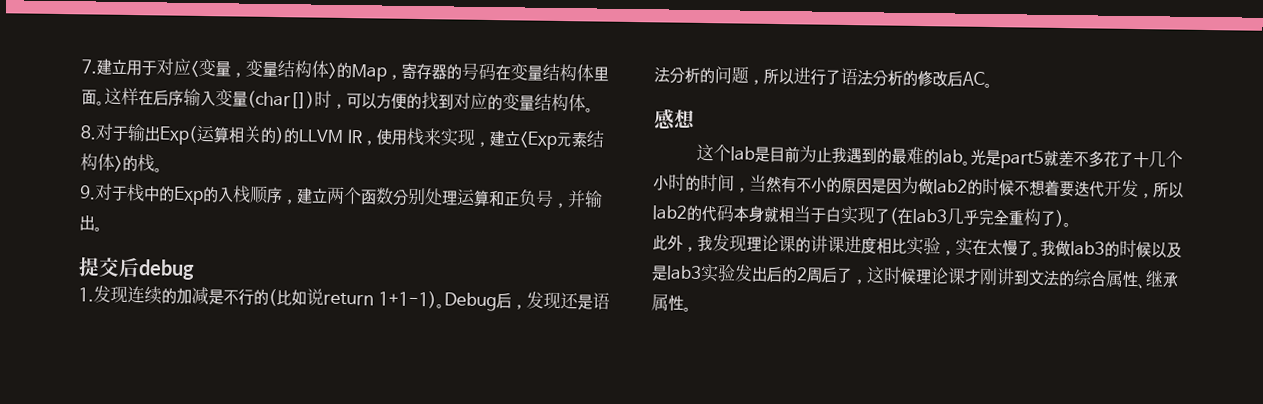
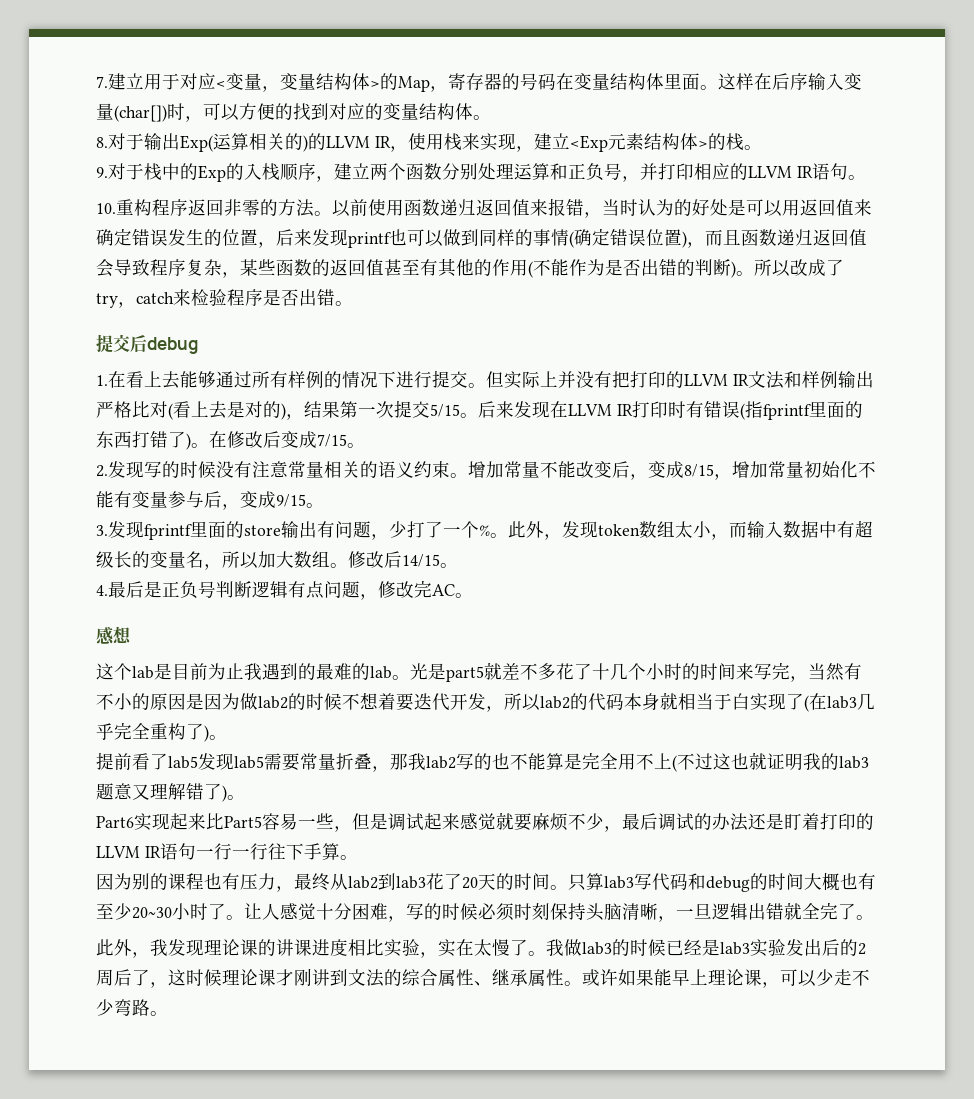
- 9.对于栈中的Exp的入栈顺序，建立两个函数分别处理运算和正负号，并输出。
+ 9.对于栈中的Exp的入栈顺序，建立两个函数分别处理运算和正负号，并打印相应的LLVM IR语句。
+ 10.重构程序返回非零的方法。以前使用函数递归返回值来报错，当时认为的好处是可以用返回值来确定错误发生的位置，后来发现printf也可以做到同样的事情(确定错误位置)，而且函数递归返回值会导致程序复杂，某些函数的返回值甚至有其他的作用(不能作为是否出错的判断)。所以改成了try，catch来检验程序是否出错。
  提交后debug
- 1.发现连续的加减是不行的(比如说return 1+1-1)。Debug后，发现还是语法分析的问题，所以进行了语法分析的修改后AC。
+ 1.在看上去能够通过所有样例的情况下进行提交。但实际上并没有把打印的LLVM IR文法和样例输出严格比对(看上去是对的)，结果第一次提交5/15。后来发现在LLVM IR打印时有错误(指fprintf里面的东西打错了)。在修改后变成7/15。
+ 2.发现写的时候没有注意常量相关的语义约束。增加常量不能改变后，变成8/15，增加常量初始化不能有变量参与后，变成9/15。
+ 3.发现fprintf里面的store输出有问题，少打了一个%。此外，发现token数组太小，而输入数据中有超级长的变量名，所以加大数组。修改后14/15。
+ 4.最后是正负号判断逻辑有点问题，修改完AC。
- 光是part5就差不多花了十几个小时的时间，当然有不小的原因是因为做lab2的时候不想着要迭代开发，所以lab2的代码本身就相当于白实现了(在lab3几乎完全重构了)。
+ 光是part5就差不多花了十几个小时的时间来写完，当然有不小的原因是因为做lab2的时候不想着要迭代开发，所以lab2的代码本身就相当于白实现了(在lab3几乎完全重构了)。
+ 提前看了lab5发现lab5需要常量折叠，那我lab2写的也不能算是完全用不上(不过这也就证明我的lab3题意又理解错了)。
+ Part6实现起来比Part5容易一些，但是调试起来感觉就要麻烦不少，最后调试的办法还是盯着打印的LLVM IR语句一行一行往下手算。
+ 因为别的课程也有压力，最终从lab2到lab3花了20天的时间。只算lab3写代码和debug的时间大概也有至少20~30小时了。让人感觉十分困难，写的时候必须时刻保持头脑清晰，一旦逻辑出错就全完了。
- 我做lab3的时候以及是lab3实验发出后的2周后了，这时候理论课才刚讲到文法的综合属性、继承属性。
+ 我做lab3的时候已经是lab3实验发出后的2周后了，这时候理论课才刚讲到文法的综合属性、继承属性。
+ 或许如果能早上理论课，可以少走不少弯路。

